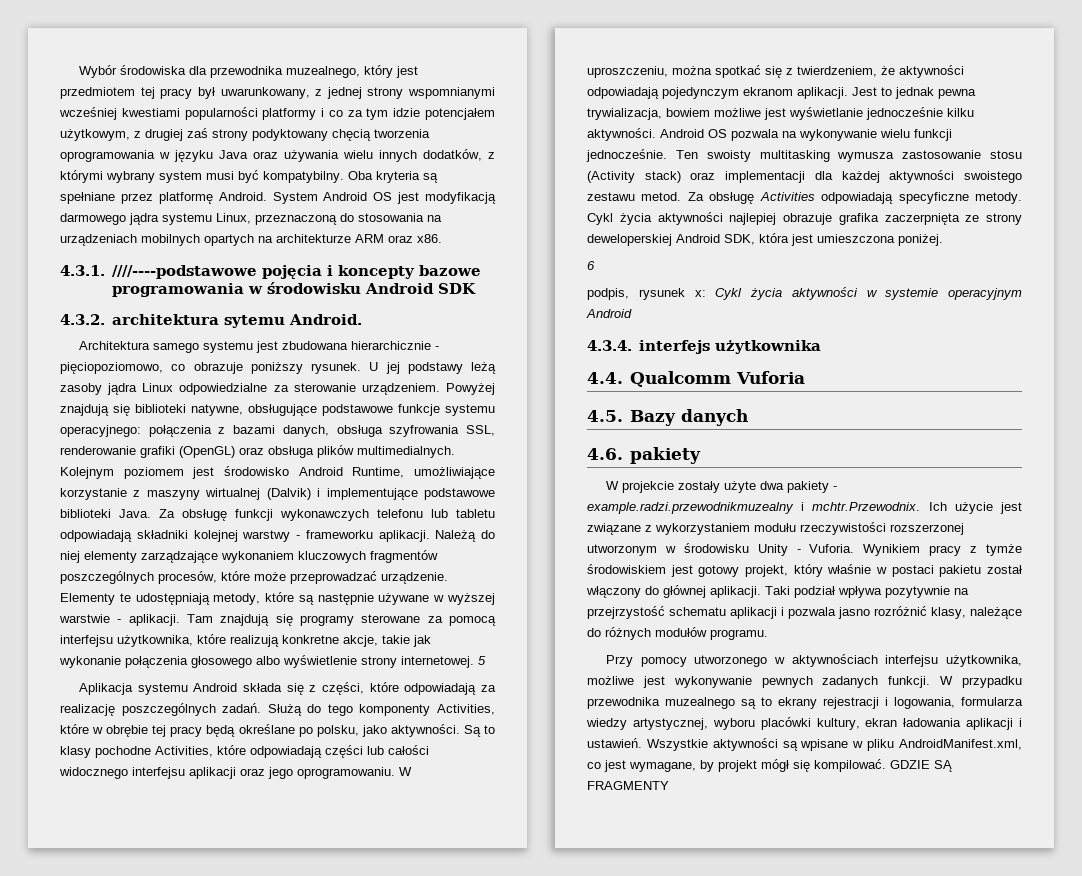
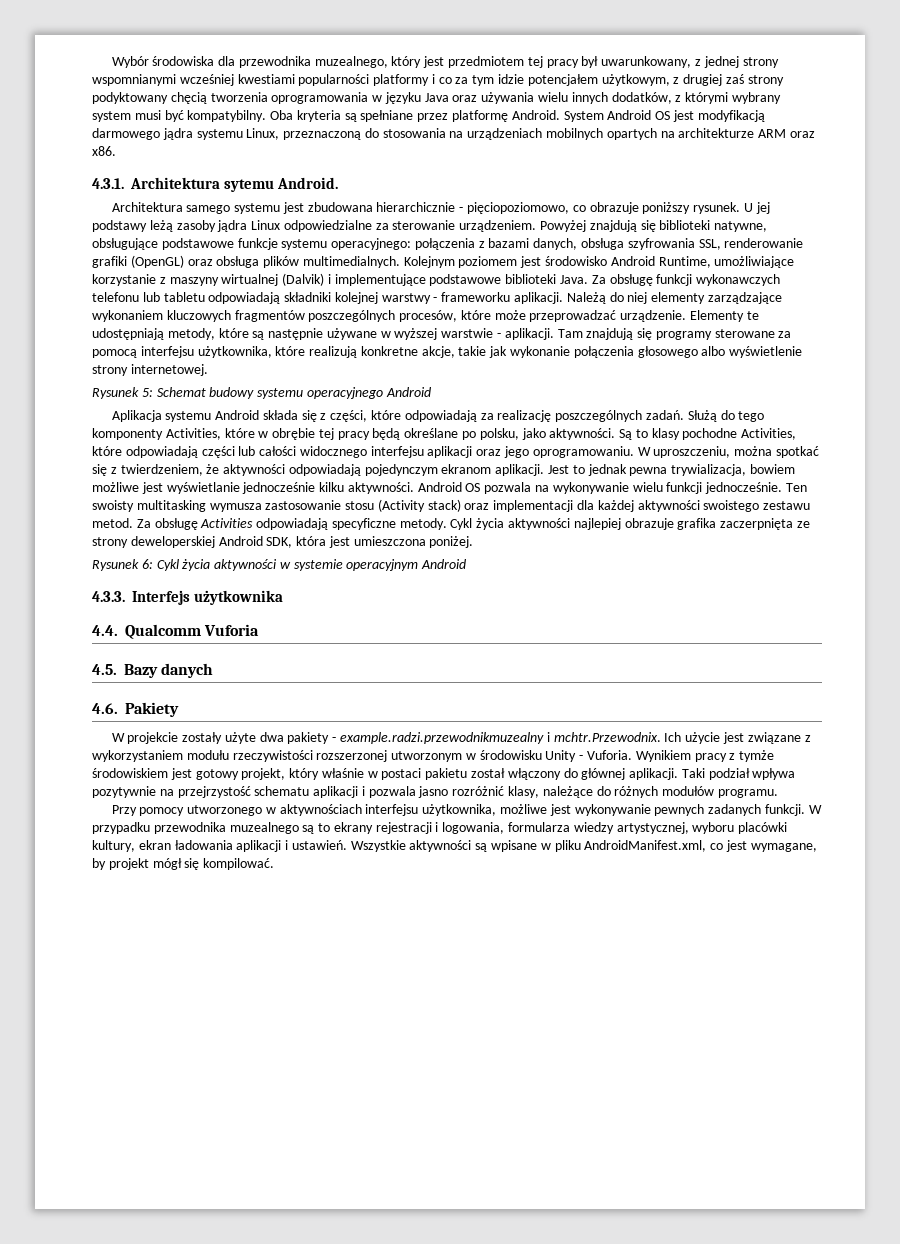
- 4.3.1. ////----podstawowe pojęcia i koncepty bazowe programowania w środowisku Android SDK
- 4.3.2. architektura sytemu Android.
+ 4.3.1. Architektura sytemu Android.
- Tam znajdują się programy sterowane za pomocą interfejsu użytkownika, które realizują konkretne akcje, takie jak wykonanie połączenia głosowego albo wyświetlenie strony internetowej. 5
+ Tam znajdują się programy sterowane za pomocą interfejsu użytkownika, które realizują konkretne akcje, takie jak wykonanie połączenia głosowego albo wyświetlenie strony internetowej.
+ Rysunek 5: Schemat budowy systemu operacyjnego Android
- 6
- podpis, rysunek x: Cykl życia aktywności w systemie operacyjnym Android
+ Rysunek 6: Cykl życia aktywności w systemie operacyjnym Android
- 4.3.4. interfejs użytkownika
+ 4.3.3. Interfejs użytkownika
- 4.6. pakiety
+ 4.6. Pakiety
- GDZIE SĄ FRAGMENTY

